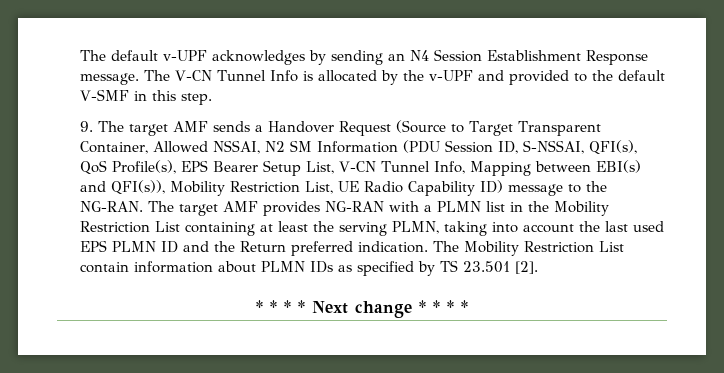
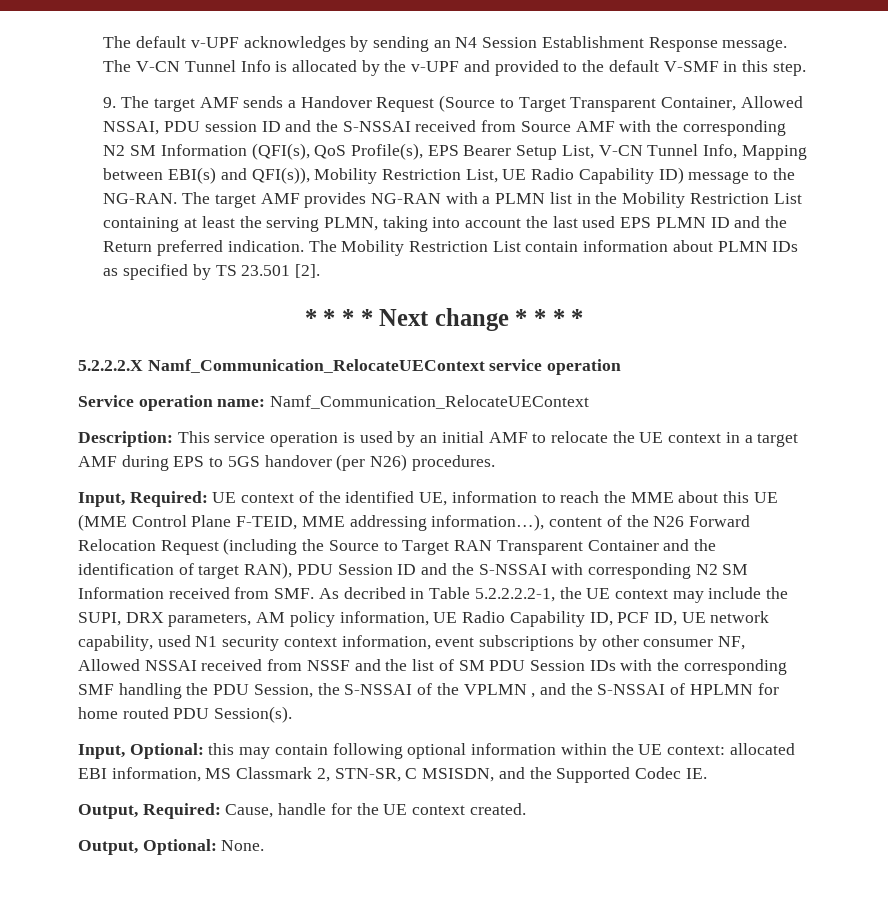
- 9. The target AMF sends a Handover Request (Source to Target Transparent Container, Allowed NSSAI, N2 SM Information (PDU Session ID, S-NSSAI, QFI(s), QoS Profile(s), EPS Bearer Setup List, V-CN Tunnel Info, Mapping between EBI(s) and QFI(s)), Mobility Restriction List, UE Radio Capability ID) message to the NG-RAN.
+ 9. The target AMF sends a Handover Request (Source to Target Transparent Container, Allowed NSSAI, PDU session ID and the S-NSSAI received from Source AMF with the corresponding N2 SM Information (QFI(s), QoS Profile(s), EPS Bearer Setup List, V-CN Tunnel Info, Mapping between EBI(s) and QFI(s)), Mobility Restriction List, UE Radio Capability ID) message to the NG-RAN.
+ 5.2.2.2.X Namf_Communication_RelocateUEContext service operation
+ Service operation name: Namf_Communication_RelocateUEContext
+ Description: This service operation is used by an initial AMF to relocate the UE context in a target AMF during EPS to 5GS handover (per N26) procedures.
+ Input, Required: UE context of the identified UE, information to reach the MME about this UE (MME Control Plane F-TEID, MME addressing information…), content of the N26 Forward Relocation Request (including the Source to Target RAN Transparent Container and the identification of target RAN), PDU Session ID and the S-NSSAI with corresponding N2 SM Information received from SMF. As decribed in Table 5.2.2.2.2-1, the UE context may include the SUPI, DRX parameters, AM policy information, UE Radio Capability ID, PCF ID, UE network capability, used N1 security context information, event subscriptions by other consumer NF, Allowed NSSAI received from NSSF and the list of SM PDU Session IDs with the corresponding SMF handling the PDU Session, the S-NSSAI of the VPLMN , and the S-NSSAI of HPLMN for home routed PDU Session(s).
+ Input, Optional: this may contain following optional information within the UE context: allocated EBI information, MS Classmark 2, STN-SR, C MSISDN, and the Supported Codec IE.
+ Output, Required: Cause, handle for the UE context created.
+ Output, Optional: None.

